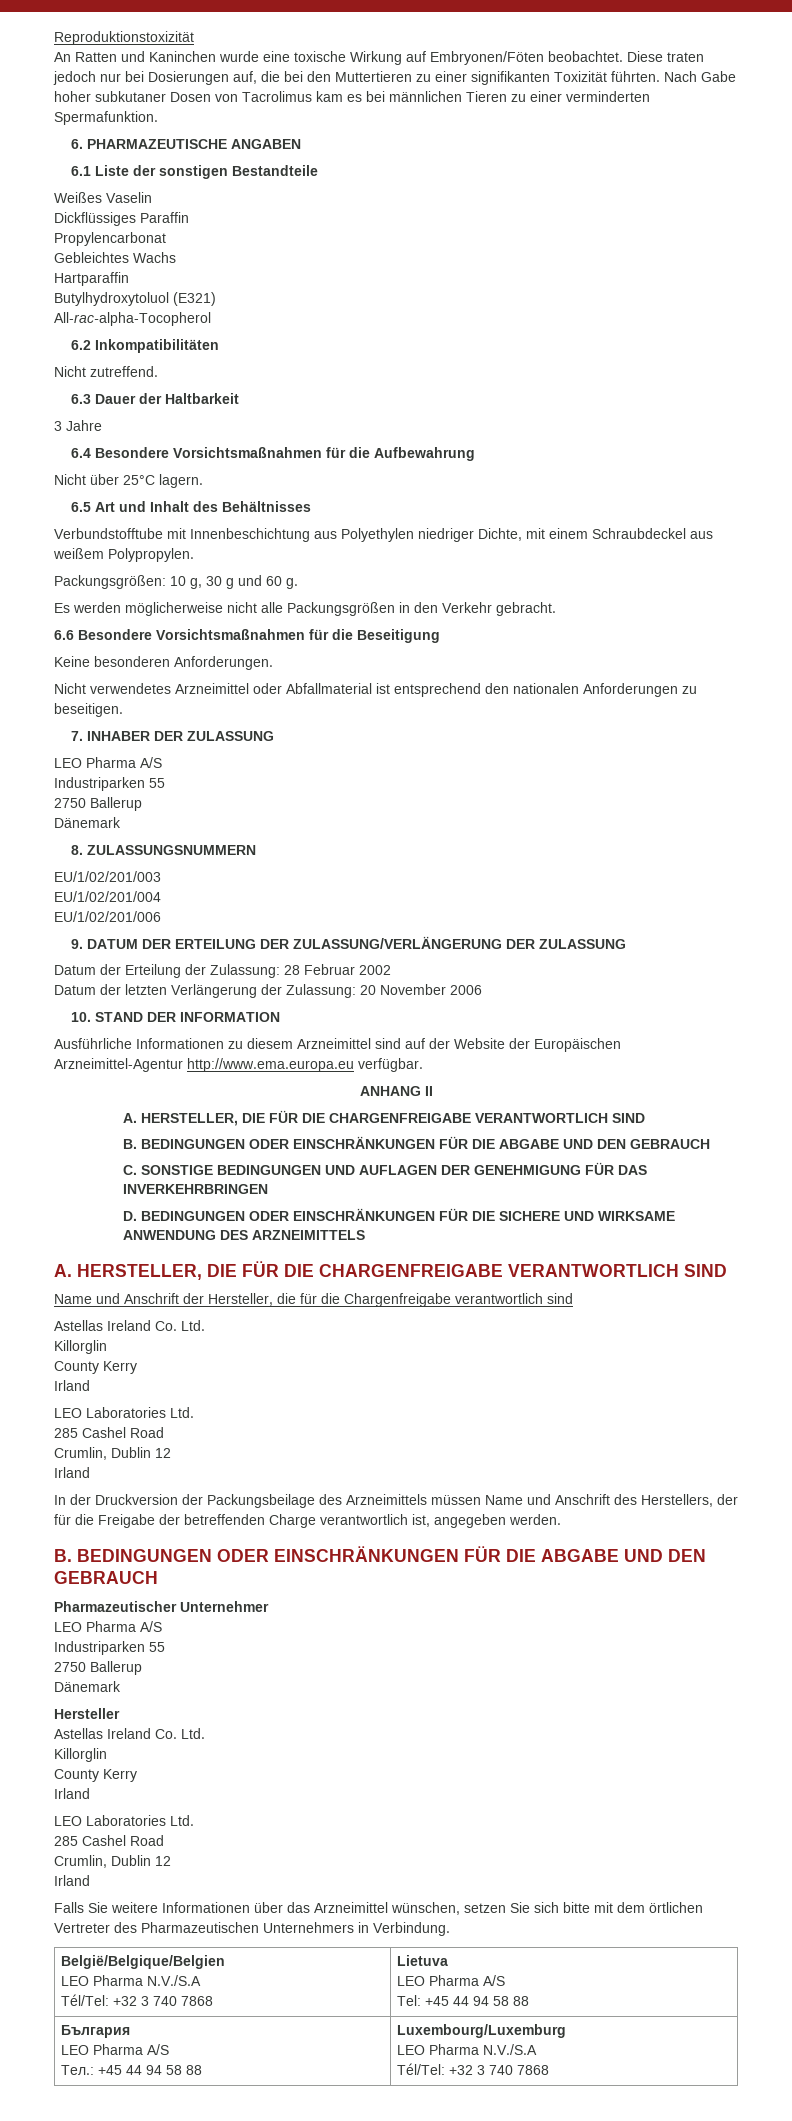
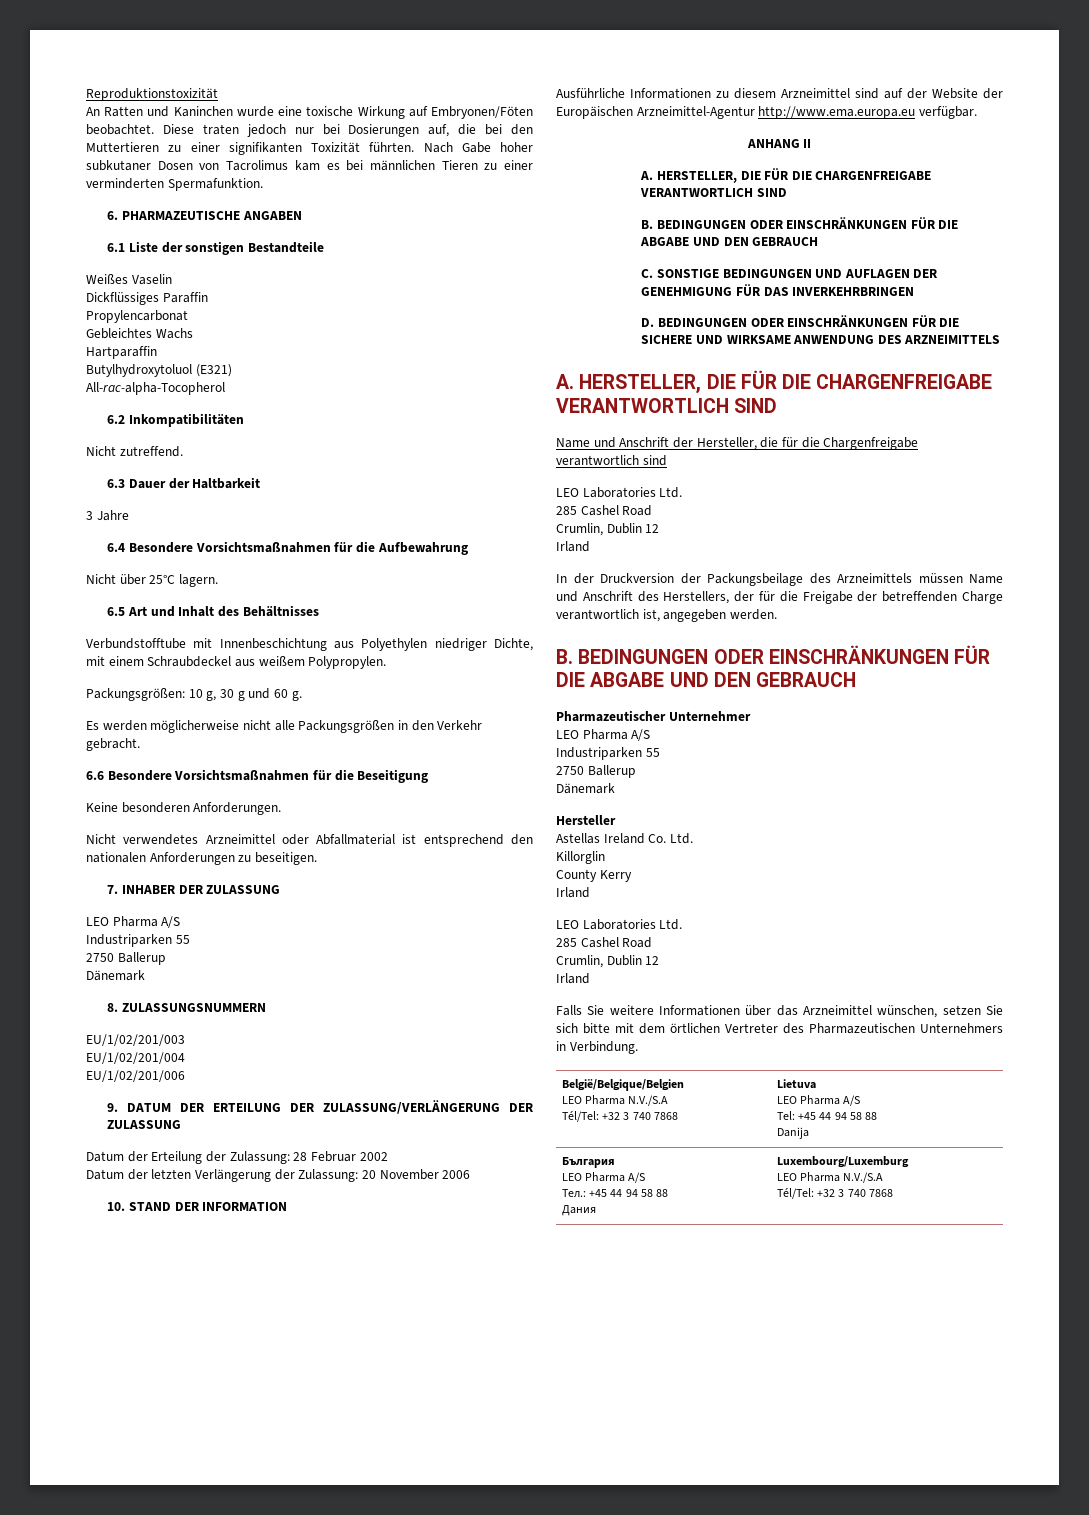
  Name und Anschrift der Hersteller, die für die Chargenfreigabe verantwortlich sind
- Astellas Ireland Co. Ltd.
- Killorglin
- County Kerry
- Irland
  België/Belgique/Belgien
  LEO Pharma N.V./S.A
  Tél/Tel: +32 3 740 7868 | Lietuva
  LEO Pharma A/S
  Tel: +45 44 94 58 88
+ Danija
  България
  LEO Pharma A/S
- Teл.: +45 44 94 58 88 | Luxembourg/Luxemburg
+ Teл.: +45 44 94 58 88
+ Дания | Luxembourg/Luxemburg

